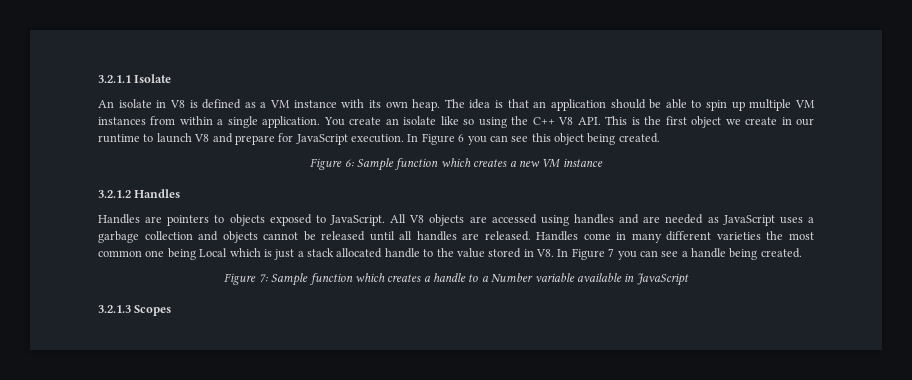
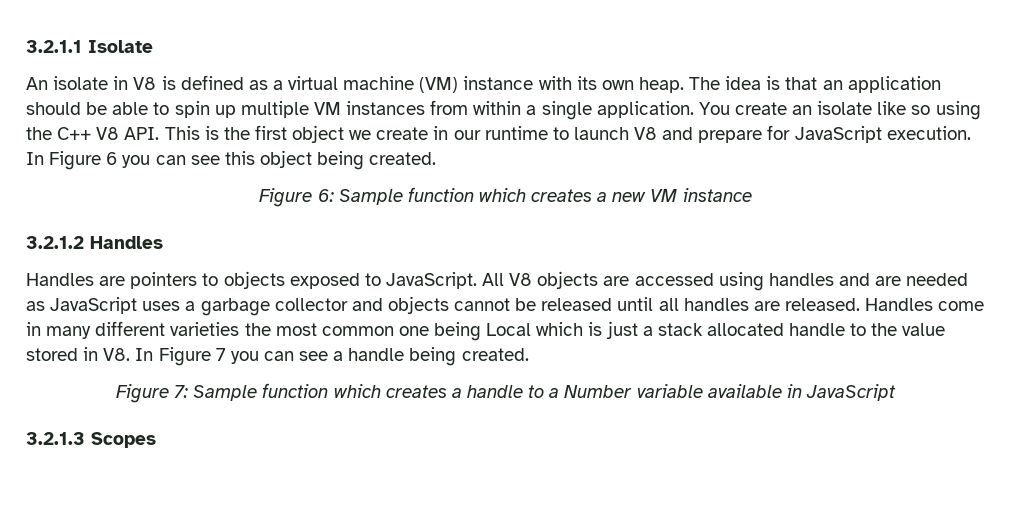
- An isolate in V8 is defined as a VM instance with its own heap.
+ An isolate in V8 is defined as a virtual machine (VM) instance with its own heap.
- All V8 objects are accessed using handles and are needed as JavaScript uses a garbage collection and objects cannot be released until all handles are released.
+ All V8 objects are accessed using handles and are needed as JavaScript uses a garbage collector and objects cannot be released until all handles are released.

